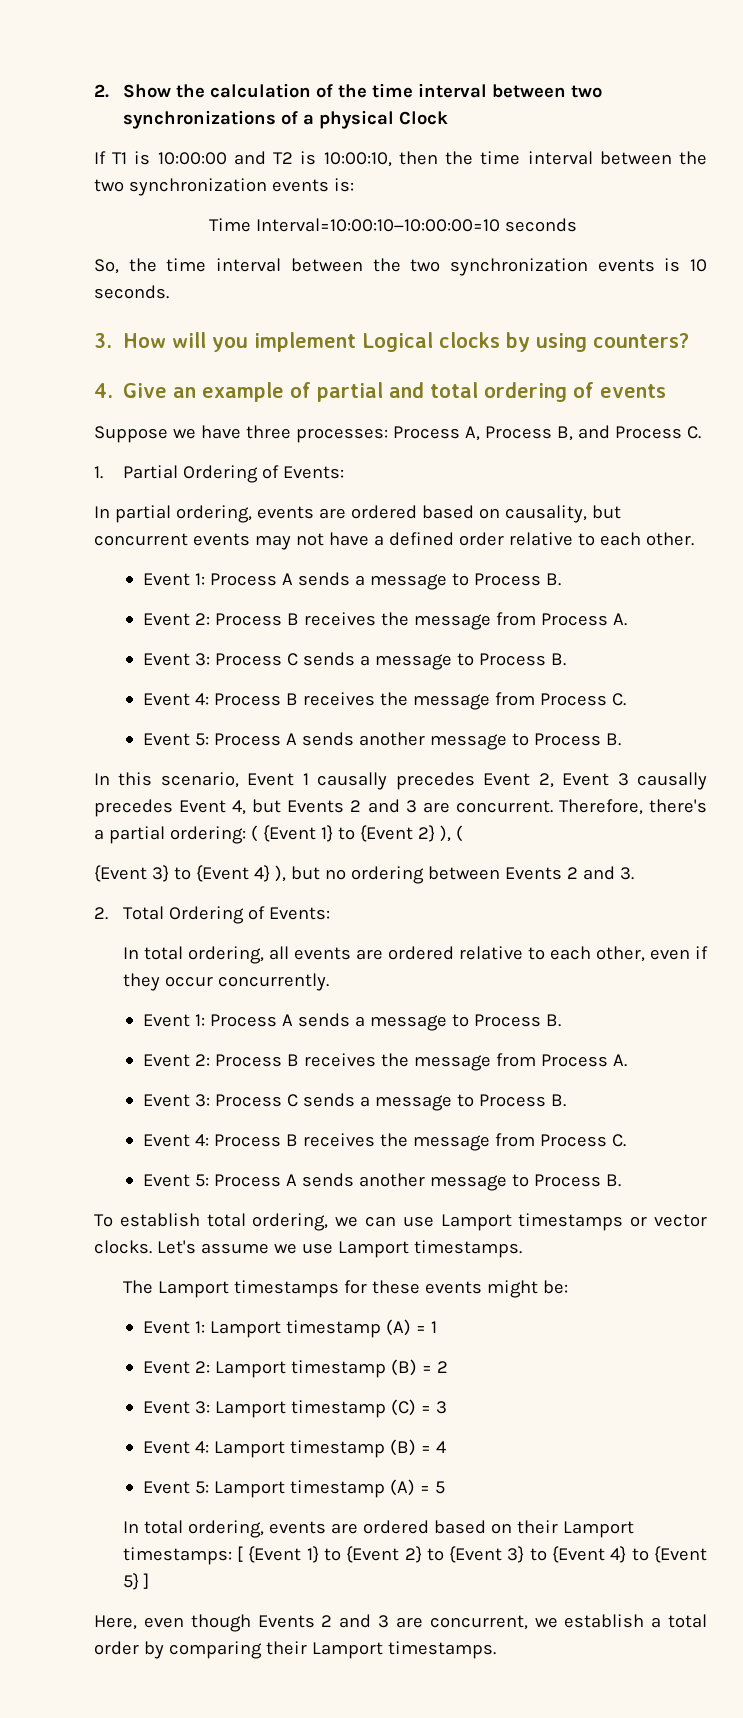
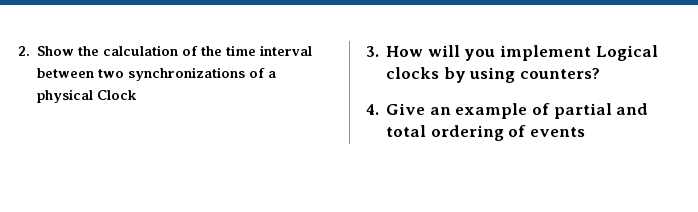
- If T1 is 10:00:00 and T2 is 10:00:10, then the time interval between the two synchronization events is:
- Time Interval=10:00:10−10:00:00=10 seconds
- So, the time interval between the two synchronization events is 10 seconds.
- Suppose we have three processes: Process A, Process B, and Process C.
- 1. Partial Ordering of Events:
- In partial ordering, events are ordered based on causality, but concurrent events may not have a defined order relative to each other.
- Event 1: Process A sends a message to Process B.
- Event 2: Process B receives the message from Process A.
- Event 3: Process C sends a message to Process B.
- Event 4: Process B receives the message from Process C.
- Event 5: Process A sends another message to Process B.
- In this scenario, Event 1 causally precedes Event 2, Event 3 causally precedes Event 4, but Events 2 and 3 are concurrent. Therefore, there's a partial ordering: ( {Event 1} to {Event 2} ), (
- {Event 3} to {Event 4} ), but no ordering between Events 2 and 3.
- 2. Total Ordering of Events:
- In total ordering, all events are ordered relative to each other, even if they occur concurrently.
- Event 1: Process A sends a message to Process B.
- Event 2: Process B receives the message from Process A.
- Event 3: Process C sends a message to Process B.
- Event 4: Process B receives the message from Process C.
- Event 5: Process A sends another message to Process B.
- To establish total ordering, we can use Lamport timestamps or vector clocks. Let's assume we use Lamport timestamps.
- The Lamport timestamps for these events might be:
- Event 1: Lamport timestamp (A) = 1
- Event 2: Lamport timestamp (B) = 2
- Event 3: Lamport timestamp (C) = 3
- Event 4: Lamport timestamp (B) = 4
- Event 5: Lamport timestamp (A) = 5
- In total ordering, events are ordered based on their Lamport timestamps: [ {Event 1} to {Event 2} to {Event 3} to {Event 4} to {Event 5} ]
- Here, even though Events 2 and 3 are concurrent, we establish a total order by comparing their Lamport timestamps.

